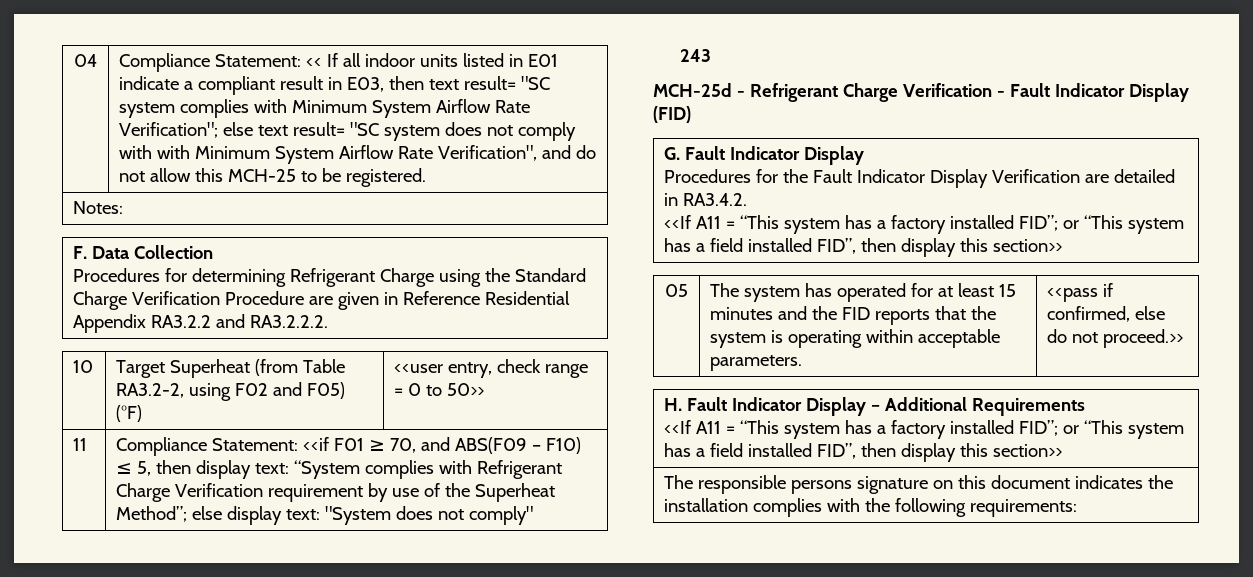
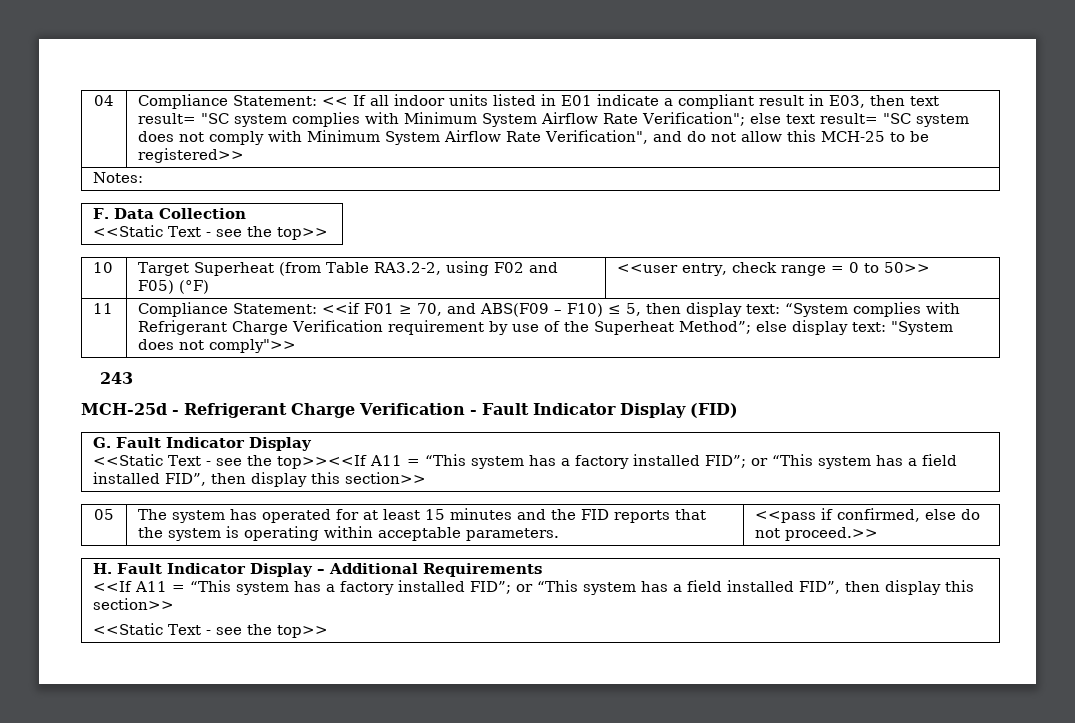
- Compliance Statement: << If all indoor units listed in E01 indicate a compliant result in E03, then text result= "SC system complies with Minimum System Airflow Rate Verification"; else text result= "SC system does not comply with with Minimum System Airflow Rate Verification", and do not allow this MCH-25 to be registered.
+ Compliance Statement: << If all indoor units listed in E01 indicate a compliant result in E03, then text result= "SC system complies with Minimum System Airflow Rate Verification"; else text result= "SC system does not comply with Minimum System Airflow Rate Verification", and do not allow this MCH-25 to be registered>>
  F. Data Collection
- Procedures for determining Refrigerant Charge using the Standard Charge Verification Procedure are given in Reference Residential Appendix RA3.2.2 and RA3.2.2.2.
+ <<Static Text - see the top>>
- 11 | Compliance Statement: <<if F01 ≥ 70, and ABS(F09 – F10) ≤ 5, then display text: “System complies with Refrigerant Charge Verification requirement by use of the Superheat Method”; else display text: "System does not comply"
+ 11 | Compliance Statement: <<if F01 ≥ 70, and ABS(F09 – F10) ≤ 5, then display text: “System complies with Refrigerant Charge Verification requirement by use of the Superheat Method”; else display text: "System does not comply">>
  G. Fault Indicator Display
- Procedures for the Fault Indicator Display Verification are detailed in RA3.4.2.
- <<If A11 = “This system has a factory installed FID”; or “This system has a field installed FID”, then display this section>>
+ <<Static Text - see the top>><<If A11 = “This system has a factory installed FID”; or “This system has a field installed FID”, then display this section>>
  H. Fault Indicator Display – Additional Requirements
  <<If A11 = “This system has a factory installed FID”; or “This system has a field installed FID”, then display this section>>
- The responsible persons signature on this document indicates the installation complies with the following requirements:
+ <<Static Text - see the top>>

